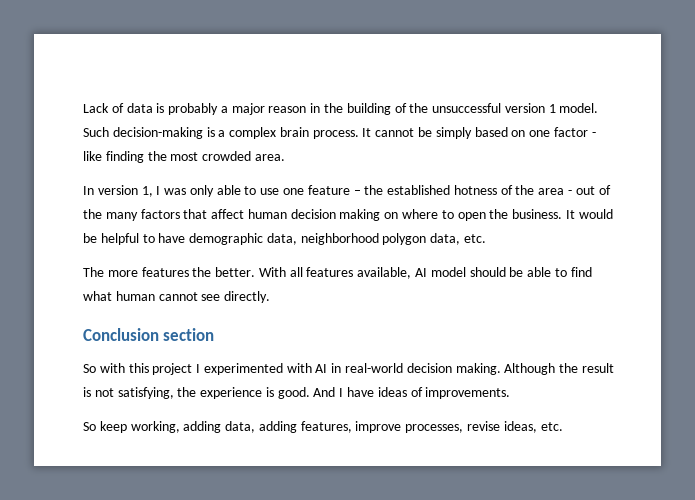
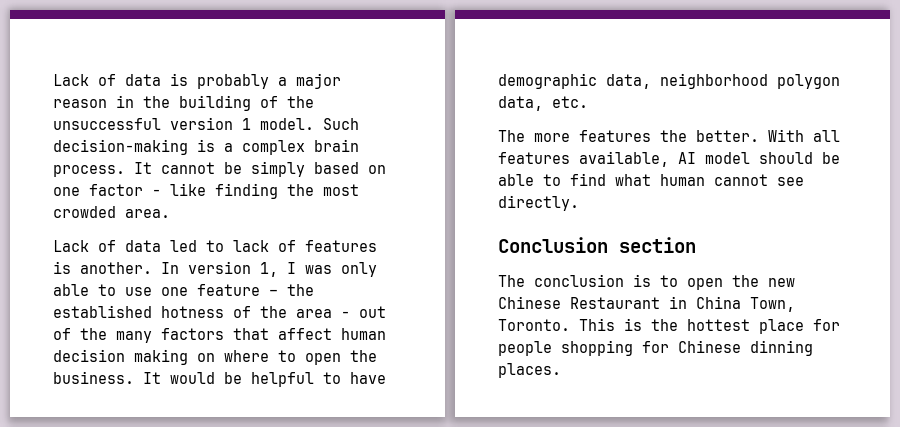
+ Lack of data led to lack of features is another.
- So with this project I experimented with AI in real-world decision making. Although the result is not satisfying, the experience is good. And I have ideas of improvements.
- So keep working, adding data, adding features, improve processes, revise ideas, etc.
+ The conclusion is to open the new Chinese Restaurant in China Town, Toronto. This is the hottest place for people shopping for Chinese dinning places.

